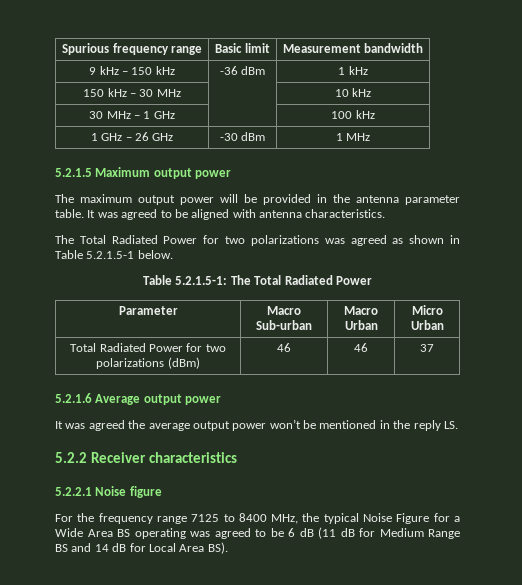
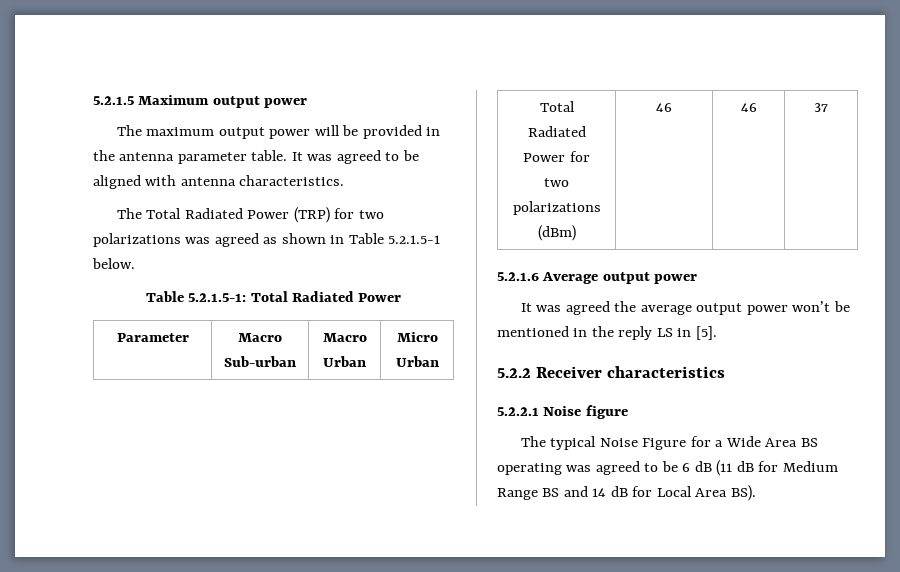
- Spurious frequency range | Basic limit | Measurement bandwidth
- 9 kHz – 150 kHz | -36 dBm | 1 kHz
- 150 kHz – 30 MHz | | 10 kHz
- 30 MHz – 1 GHz | | 100 kHz
- 1 GHz – 26 GHz | -30 dBm | 1 MHz
- The Total Radiated Power for two polarizations was agreed as shown in Table 5.2.1.5-1 below.
+ The Total Radiated Power (TRP) for two polarizations was agreed as shown in Table 5.2.1.5-1 below.
- Table 5.2.1.5-1: The Total Radiated Power
+ Table 5.2.1.5-1: Total Radiated Power
- It was agreed the average output power won’t be mentioned in the reply LS.
+ It was agreed the average output power won’t be mentioned in the reply LS in [5].
- For the frequency range 7125 to 8400 MHz, the typical Noise Figure for a Wide Area BS operating was agreed to be 6 dB (11 dB for Medium Range BS and 14 dB for Local Area BS).
+ The typical Noise Figure for a Wide Area BS operating was agreed to be 6 dB (11 dB for Medium Range BS and 14 dB for Local Area BS).

